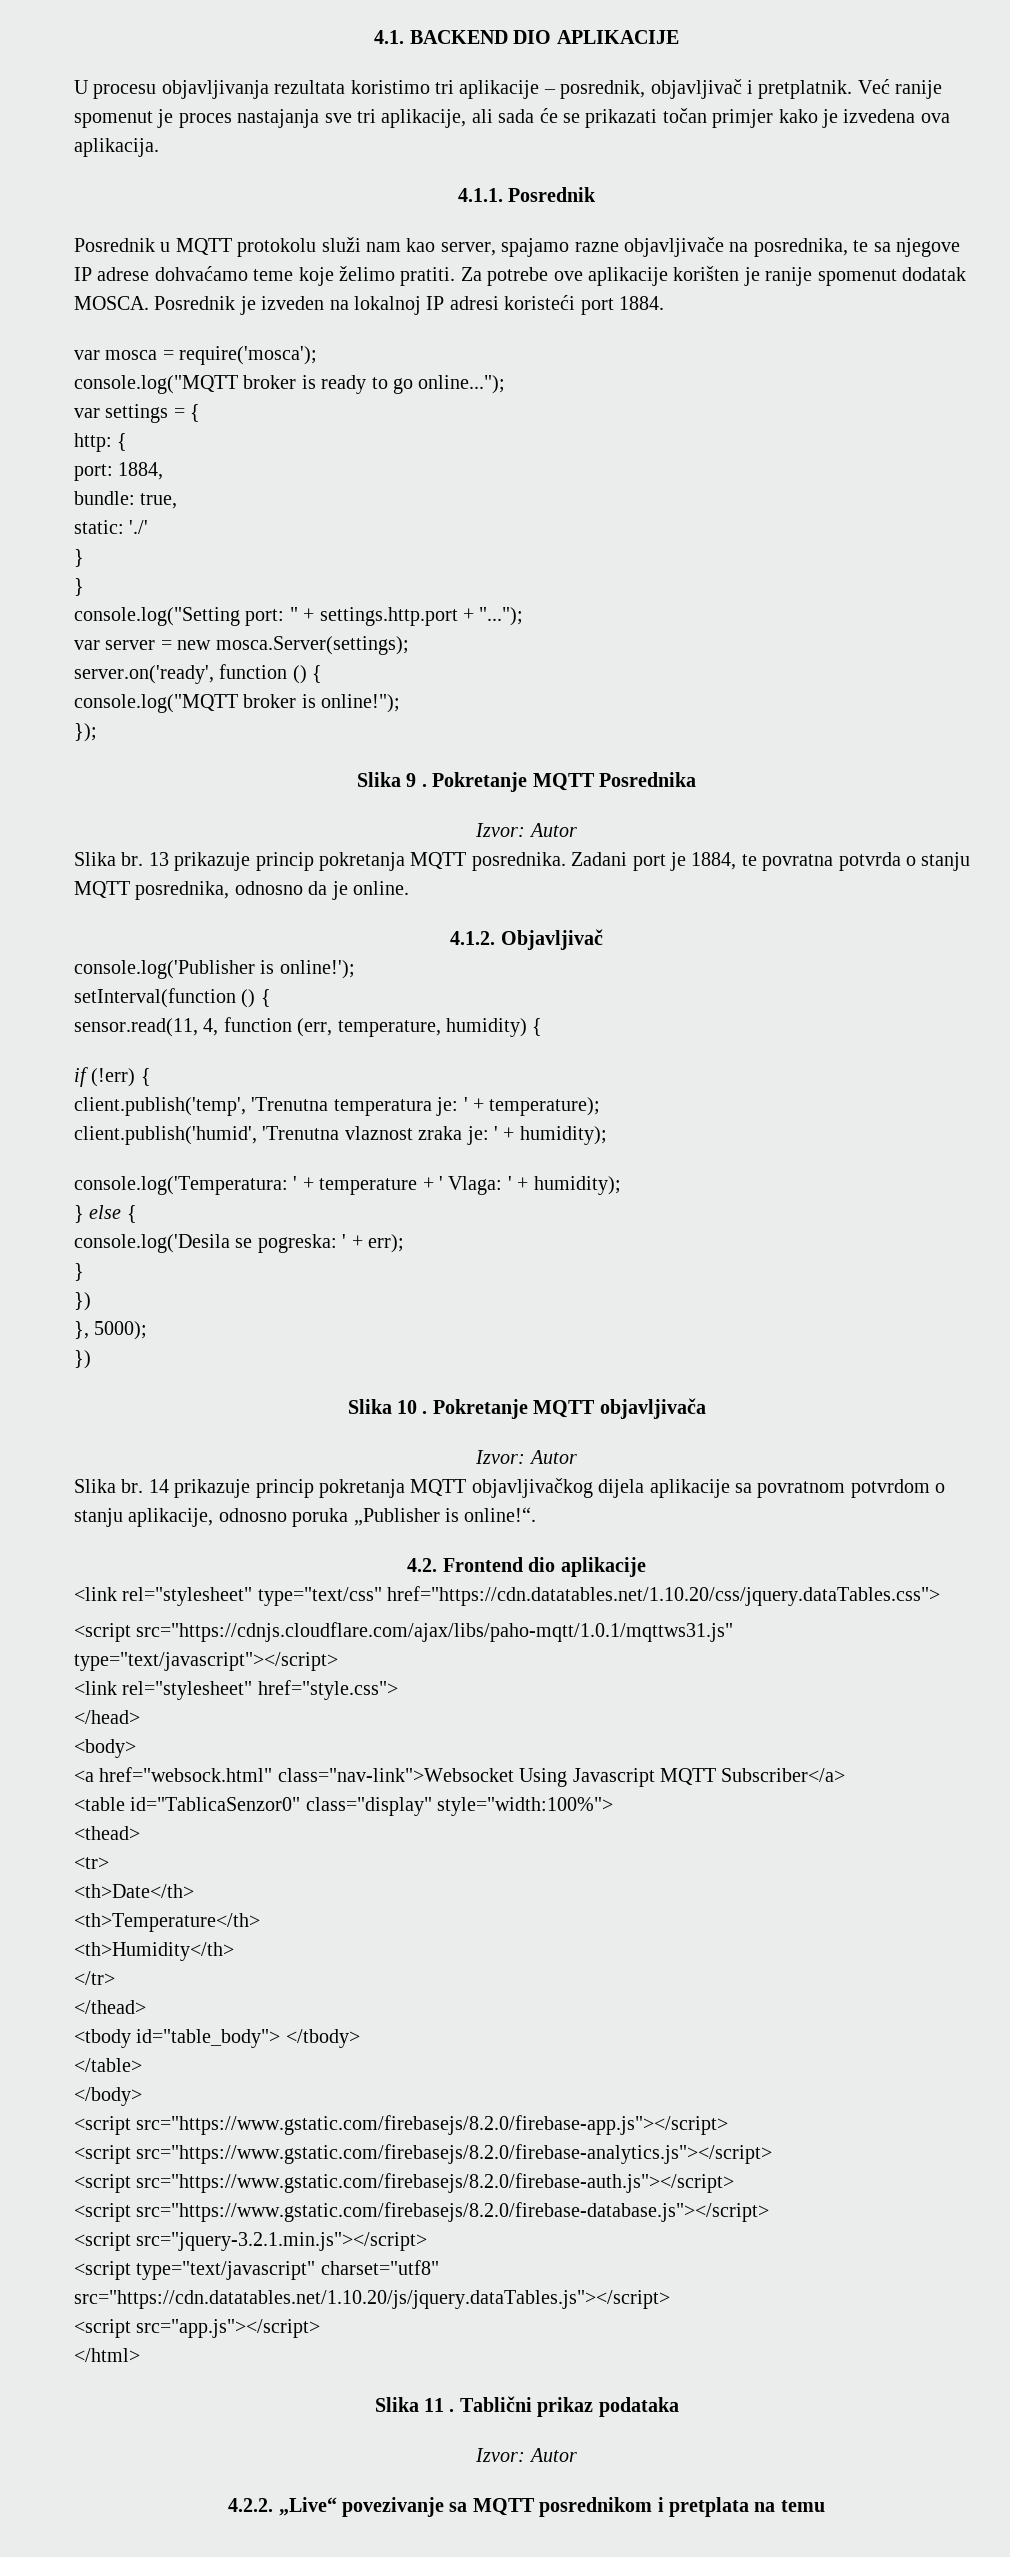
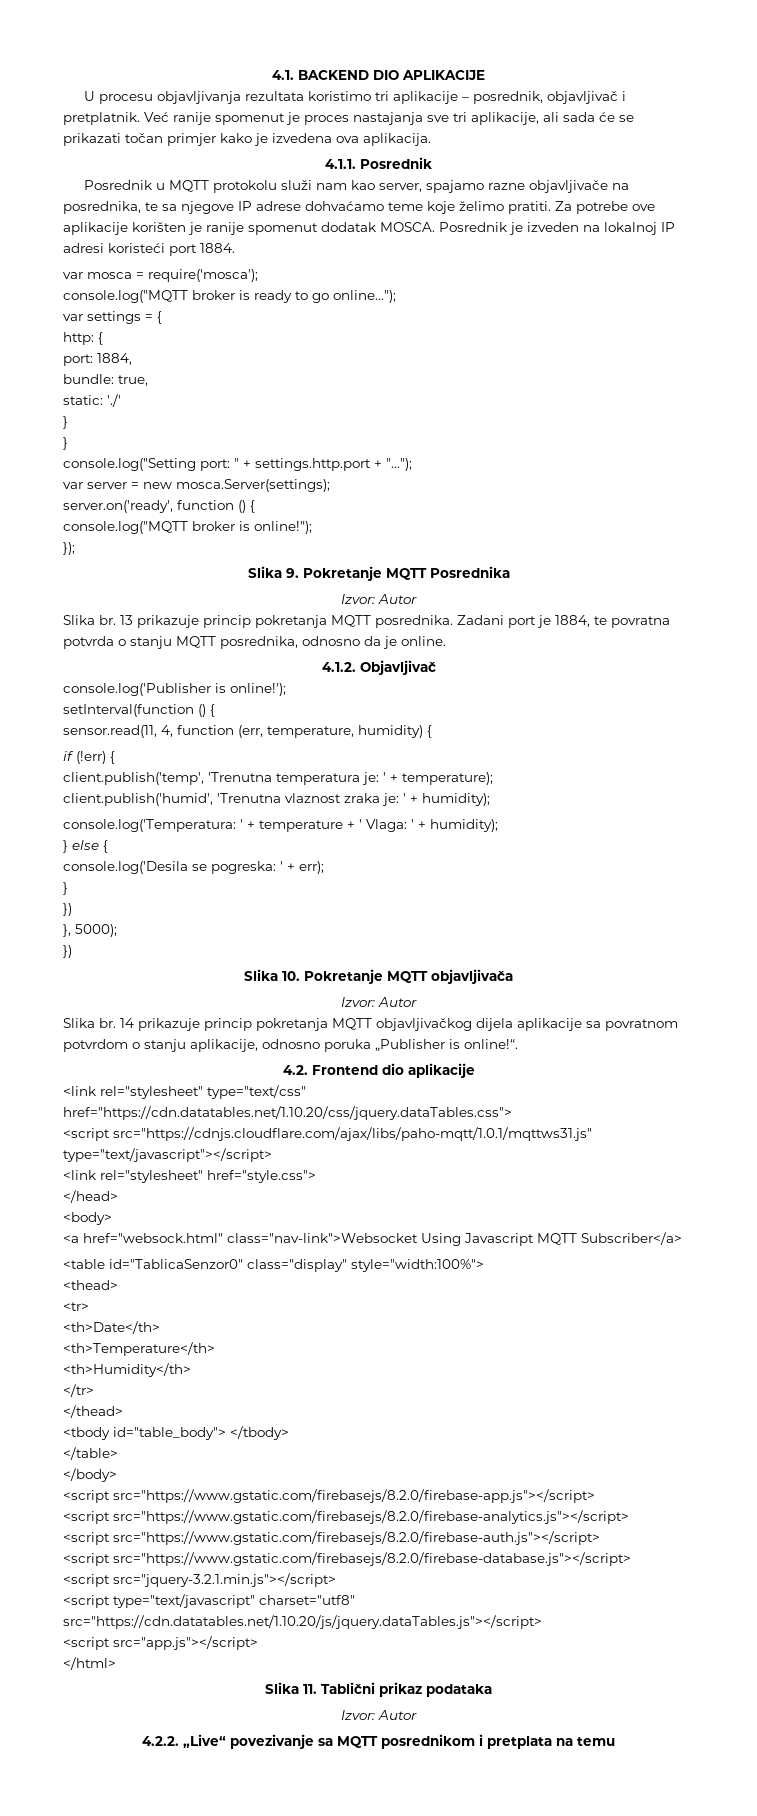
- Slika 9 . Pokretanje MQTT Posrednika
+ Slika 9. Pokretanje MQTT Posrednika
- Slika 10 . Pokretanje MQTT objavljivača
+ Slika 10. Pokretanje MQTT objavljivača
- Slika 11 . Tablični prikaz podataka
+ Slika 11. Tablični prikaz podataka

